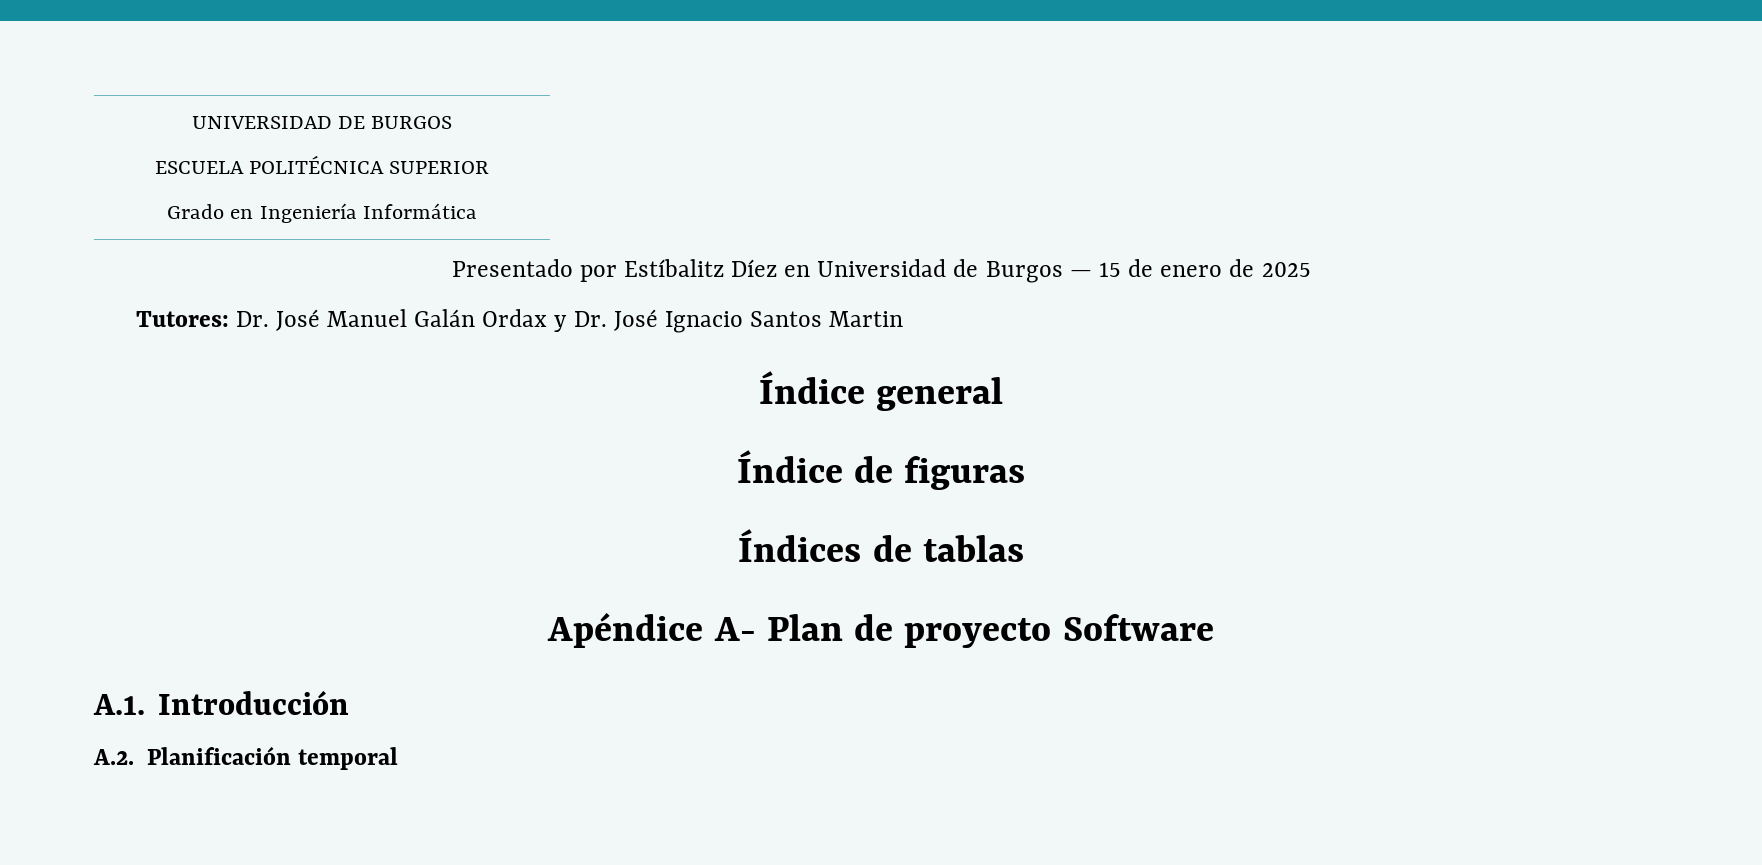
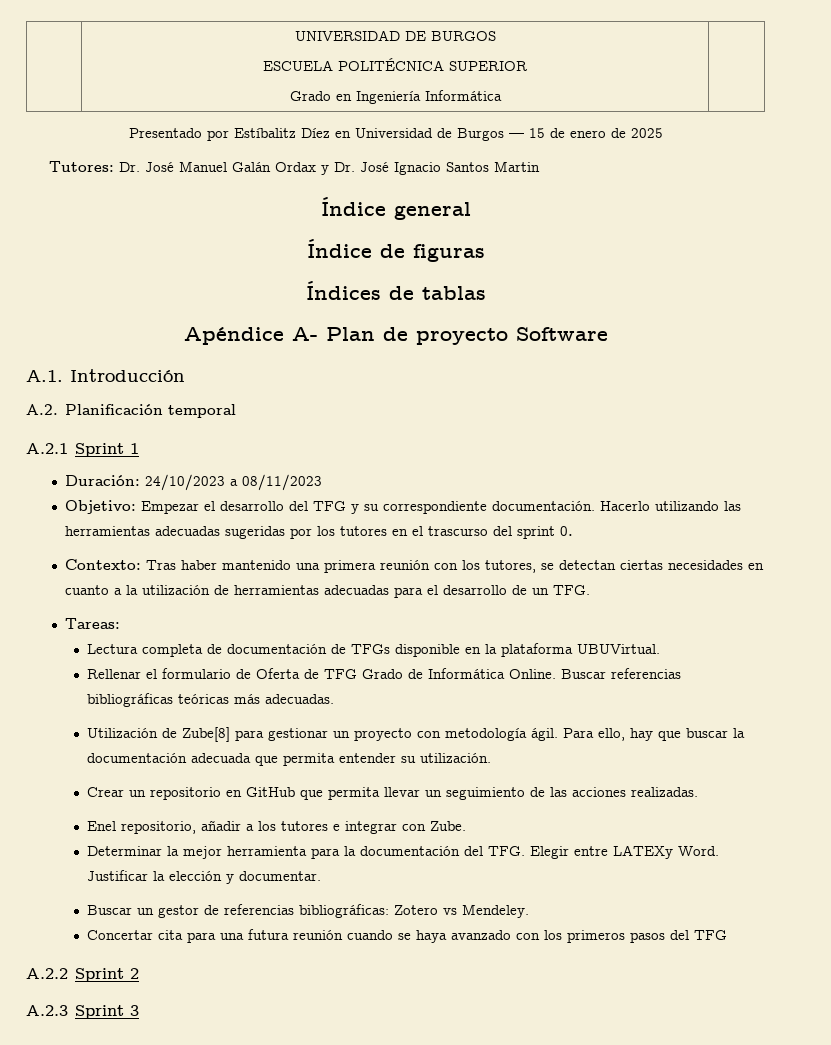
+ A.2.1 Sprint 1
+ Duración: 24/10/2023 a 08/11/2023
+ Objetivo: Empezar el desarrollo del TFG y su correspondiente documentación. Hacerlo utilizando las herramientas adecuadas sugeridas por los tutores en el trascurso del sprint 0.
+ Contexto: Tras haber mantenido una primera reunión con los tutores, se detectan ciertas necesidades en cuanto a la utilización de herramientas adecuadas para el desarrollo de un TFG.
+ Tareas:
+ Lectura completa de documentación de TFGs disponible en la plataforma UBUVirtual.
+ Rellenar el formulario de Oferta de TFG Grado de Informática Online. Buscar referencias bibliográficas teóricas más adecuadas.
+ Utilización de Zube[8] para gestionar un proyecto con metodología ágil. Para ello, hay que buscar la documentación adecuada que permita entender su utilización.
+ Crear un repositorio en GitHub que permita llevar un seguimiento de las acciones realizadas.
+ Enel repositorio, añadir a los tutores e integrar con Zube.
+ Determinar la mejor herramienta para la documentación del TFG. Elegir entre LATEXy Word. Justificar la elección y documentar.
+ Buscar un gestor de referencias bibliográficas: Zotero vs Mendeley.
+ Concertar cita para una futura reunión cuando se haya avanzado con los primeros pasos del TFG
+ A.2.2 Sprint 2
+ A.2.3 Sprint 3

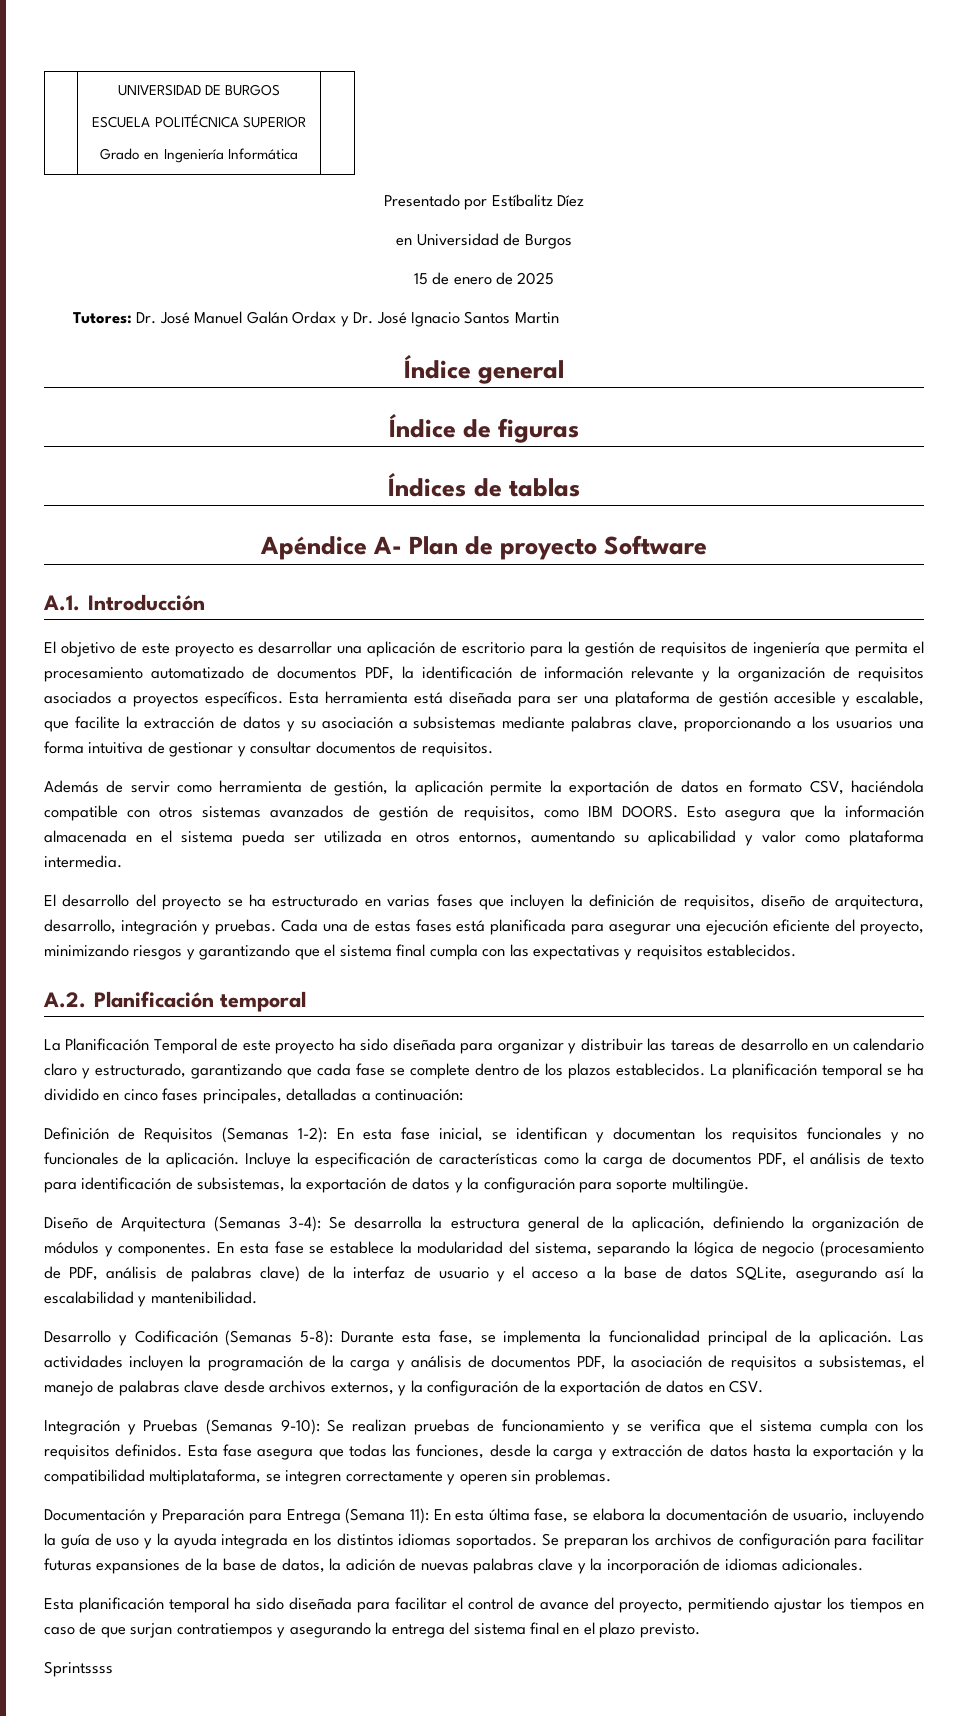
- Presentado por Estíbalitz Díez en Universidad de Burgos — 15 de enero de 2025
+ Presentado por Estíbalitz Díez
+ en Universidad de Burgos
+ 15 de enero de 2025
+ El objetivo de este proyecto es desarrollar una aplicación de escritorio para la gestión de requisitos de ingeniería que permita el procesamiento automatizado de documentos PDF, la identificación de información relevante y la organización de requisitos asociados a proyectos específicos. Esta herramienta está diseñada para ser una plataforma de gestión accesible y escalable, que facilite la extracción de datos y su asociación a subsistemas mediante palabras clave, proporcionando a los usuarios una forma intuitiva de gestionar y consultar documentos de requisitos.
+ Además de servir como herramienta de gestión, la aplicación permite la exportación de datos en formato CSV, haciéndola compatible con otros sistemas avanzados de gestión de requisitos, como IBM DOORS. Esto asegura que la información almacenada en el sistema pueda ser utilizada en otros entornos, aumentando su aplicabilidad y valor como plataforma intermedia.
+ El desarrollo del proyecto se ha estructurado en varias fases que incluyen la definición de requisitos, diseño de arquitectura, desarrollo, integración y pruebas. Cada una de estas fases está planificada para asegurar una ejecución eficiente del proyecto, minimizando riesgos y garantizando que el sistema final cumpla con las expectativas y requisitos establecidos.
  A.2. Planificación temporal
- A.2.1 Sprint 1
- Duración: 24/10/2023 a 08/11/2023
- Objetivo: Empezar el desarrollo del TFG y su correspondiente documentación. Hacerlo utilizando las herramientas adecuadas sugeridas por los tutores en el trascurso del sprint 0.
- Contexto: Tras haber mantenido una primera reunión con los tutores, se detectan ciertas necesidades en cuanto a la utilización de herramientas adecuadas para el desarrollo de un TFG.
- Tareas:
- Lectura completa de documentación de TFGs disponible en la plataforma UBUVirtual.
- Rellenar el formulario de Oferta de TFG Grado de Informática Online. Buscar referencias bibliográficas teóricas más adecuadas.
- Utilización de Zube[8] para gestionar un proyecto con metodología ágil. Para ello, hay que buscar la documentación adecuada que permita entender su utilización.
- Crear un repositorio en GitHub que permita llevar un seguimiento de las acciones realizadas.
- Enel repositorio, añadir a los tutores e integrar con Zube.
- Determinar la mejor herramienta para la documentación del TFG. Elegir entre LATEXy Word. Justificar la elección y documentar.
- Buscar un gestor de referencias bibliográficas: Zotero vs Mendeley.
- Concertar cita para una futura reunión cuando se haya avanzado con los primeros pasos del TFG
- A.2.2 Sprint 2
- A.2.3 Sprint 3
+ La Planificación Temporal de este proyecto ha sido diseñada para organizar y distribuir las tareas de desarrollo en un calendario claro y estructurado, garantizando que cada fase se complete dentro de los plazos establecidos. La planificación temporal se ha dividido en cinco fases principales, detalladas a continuación:
+ Definición de Requisitos (Semanas 1-2): En esta fase inicial, se identifican y documentan los requisitos funcionales y no funcionales de la aplicación. Incluye la especificación de características como la carga de documentos PDF, el análisis de texto para identificación de subsistemas, la exportación de datos y la configuración para soporte multilingüe.
+ Diseño de Arquitectura (Semanas 3-4): Se desarrolla la estructura general de la aplicación, definiendo la organización de módulos y componentes. En esta fase se establece la modularidad del sistema, separando la lógica de negocio (procesamiento de PDF, análisis de palabras clave) de la interfaz de usuario y el acceso a la base de datos SQLite, asegurando así la escalabilidad y mantenibilidad.
+ Desarrollo y Codificación (Semanas 5-8): Durante esta fase, se implementa la funcionalidad principal de la aplicación. Las actividades incluyen la programación de la carga y análisis de documentos PDF, la asociación de requisitos a subsistemas, el manejo de palabras clave desde archivos externos, y la configuración de la exportación de datos en CSV.
+ Integración y Pruebas (Semanas 9-10): Se realizan pruebas de funcionamiento y se verifica que el sistema cumpla con los requisitos definidos. Esta fase asegura que todas las funciones, desde la carga y extracción de datos hasta la exportación y la compatibilidad multiplataforma, se integren correctamente y operen sin problemas.
+ Documentación y Preparación para Entrega (Semana 11): En esta última fase, se elabora la documentación de usuario, incluyendo la guía de uso y la ayuda integrada en los distintos idiomas soportados. Se preparan los archivos de configuración para facilitar futuras expansiones de la base de datos, la adición de nuevas palabras clave y la incorporación de idiomas adicionales.
+ Esta planificación temporal ha sido diseñada para facilitar el control de avance del proyecto, permitiendo ajustar los tiempos en caso de que surjan contratiempos y asegurando la entrega del sistema final en el plazo previsto.
+ Sprintssss

